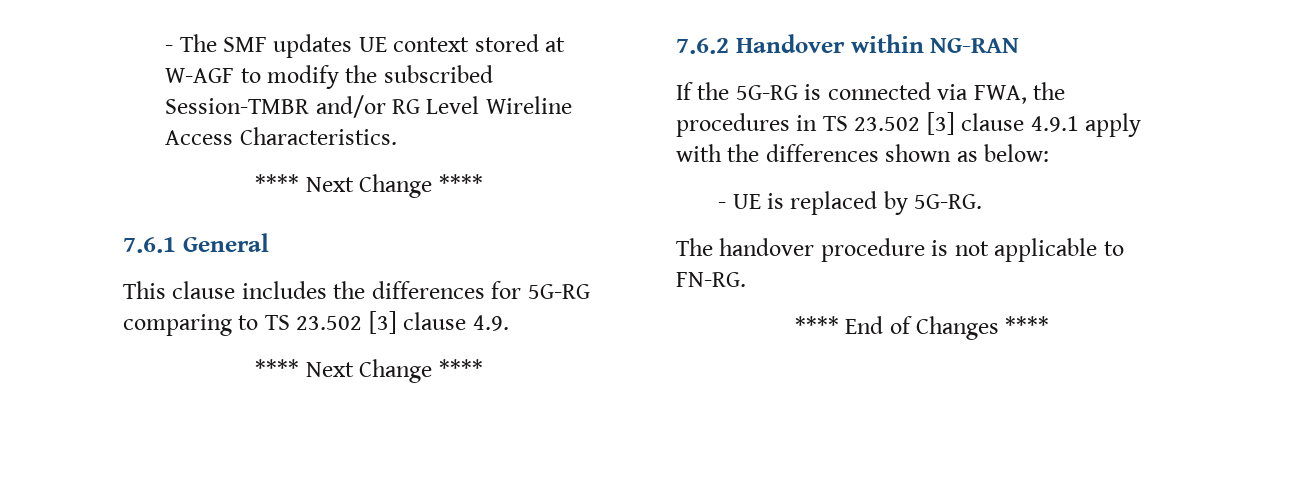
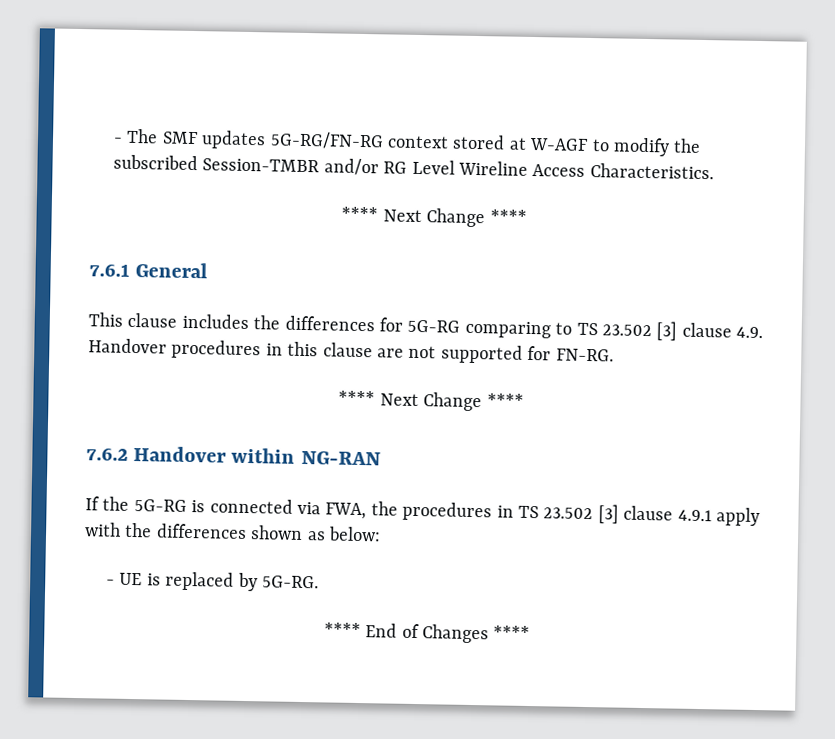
- - The SMF updates UE context stored at W-AGF to modify the subscribed Session-TMBR and/or RG Level Wireline Access Characteristics.
+ - The SMF updates 5G-RG/FN-RG context stored at W-AGF to modify the subscribed Session-TMBR and/or RG Level Wireline Access Characteristics.
- This clause includes the differences for 5G-RG comparing to TS 23.502 [3] clause 4.9.
+ This clause includes the differences for 5G-RG comparing to TS 23.502 [3] clause 4.9. Handover procedures in this clause are not supported for FN-RG.
- The handover procedure is not applicable to FN-RG.

